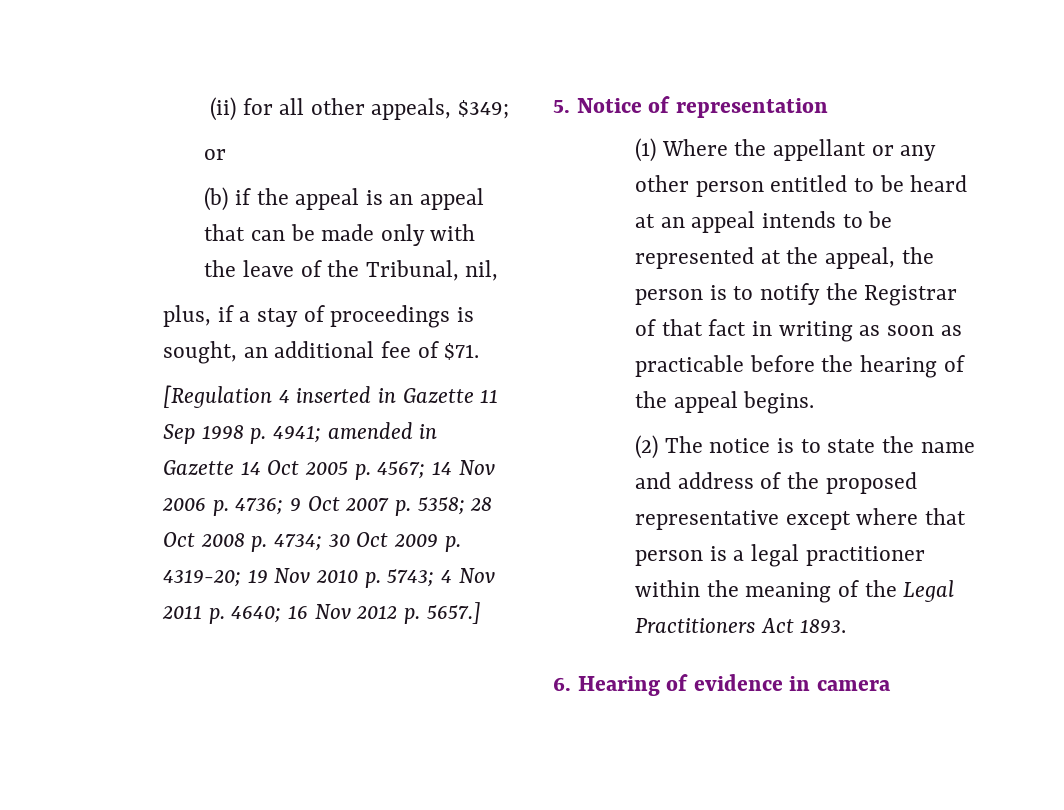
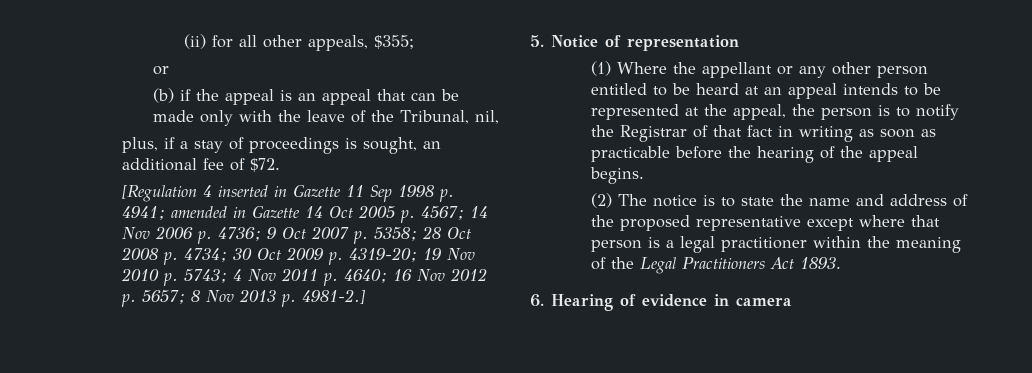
- (ii) for all other appeals, $349;
+ (ii) for all other appeals, $355;
- plus, if a stay of proceedings is sought, an additional fee of $71.
+ plus, if a stay of proceedings is sought, an additional fee of $72.
- [Regulation 4 inserted in Gazette 11 Sep 1998 p. 4941; amended in Gazette 14 Oct 2005 p. 4567; 14 Nov 2006 p. 4736; 9 Oct 2007 p. 5358; 28 Oct 2008 p. 4734; 30 Oct 2009 p. 4319-20; 19 Nov 2010 p. 5743; 4 Nov 2011 p. 4640; 16 Nov 2012 p. 5657.]
+ [Regulation 4 inserted in Gazette 11 Sep 1998 p. 4941; amended in Gazette 14 Oct 2005 p. 4567; 14 Nov 2006 p. 4736; 9 Oct 2007 p. 5358; 28 Oct 2008 p. 4734; 30 Oct 2009 p. 4319-20; 19 Nov 2010 p. 5743; 4 Nov 2011 p. 4640; 16 Nov 2012 p. 5657; 8 Nov 2013 p. 4981-2.]

